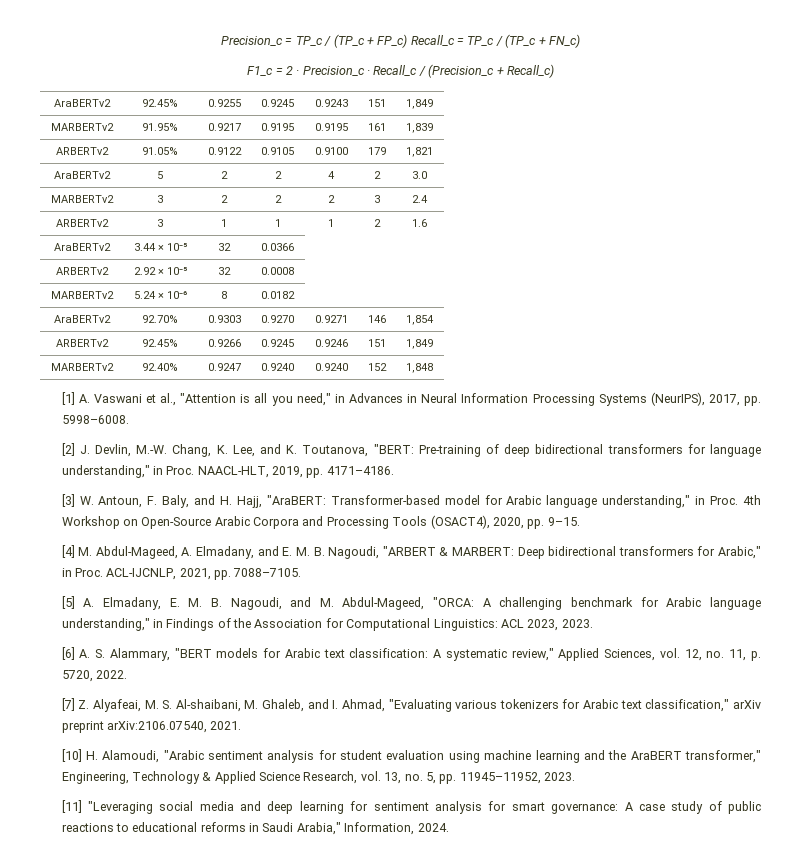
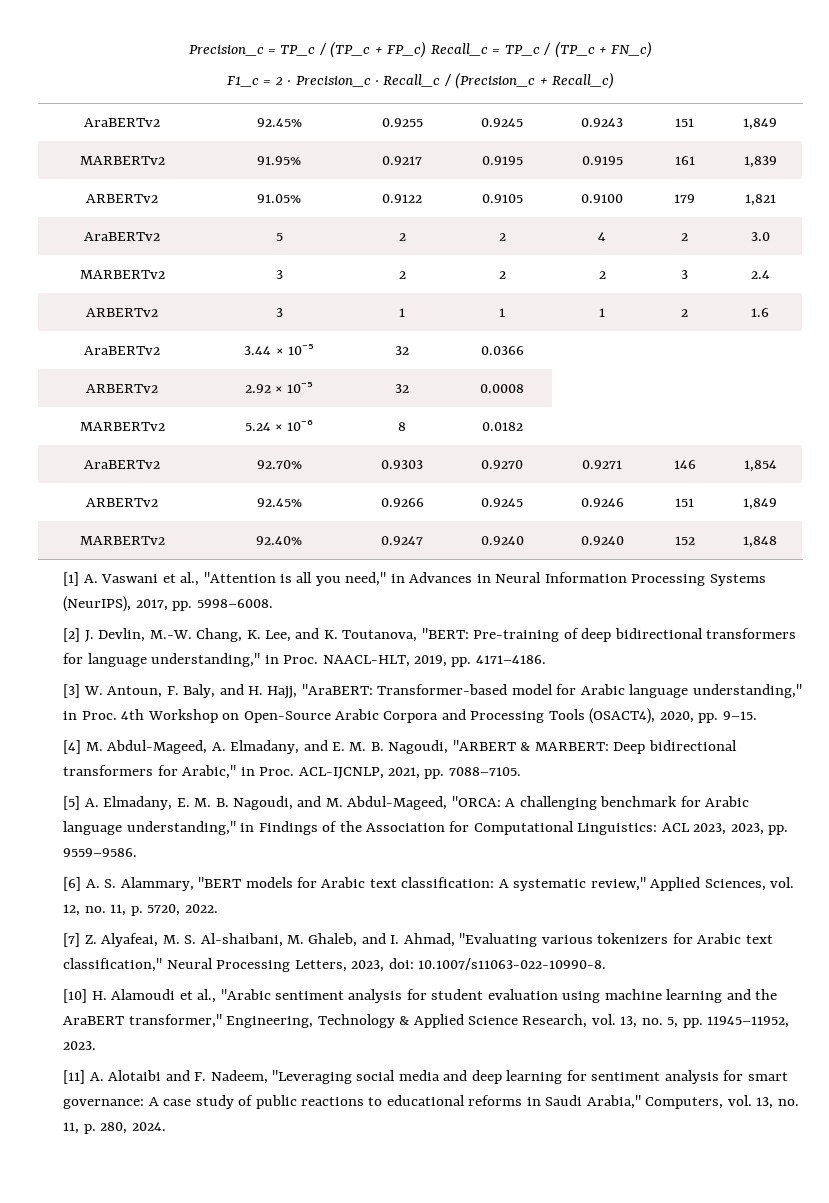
- [5] A. Elmadany, E. M. B. Nagoudi, and M. Abdul-Mageed, "ORCA: A challenging benchmark for Arabic language understanding," in Findings of the Association for Computational Linguistics: ACL 2023, 2023.
+ [5] A. Elmadany, E. M. B. Nagoudi, and M. Abdul-Mageed, "ORCA: A challenging benchmark for Arabic language understanding," in Findings of the Association for Computational Linguistics: ACL 2023, 2023, pp. 9559–9586.
- [7] Z. Alyafeai, M. S. Al-shaibani, M. Ghaleb, and I. Ahmad, "Evaluating various tokenizers for Arabic text classification," arXiv preprint arXiv:2106.07540, 2021.
+ [7] Z. Alyafeai, M. S. Al-shaibani, M. Ghaleb, and I. Ahmad, "Evaluating various tokenizers for Arabic text classification," Neural Processing Letters, 2023, doi: 10.1007/s11063-022-10990-8.
- [10] H. Alamoudi, "Arabic sentiment analysis for student evaluation using machine learning and the AraBERT transformer," Engineering, Technology & Applied Science Research, vol. 13, no. 5, pp. 11945–11952, 2023.
+ [10] H. Alamoudi et al., "Arabic sentiment analysis for student evaluation using machine learning and the AraBERT transformer," Engineering, Technology & Applied Science Research, vol. 13, no. 5, pp. 11945–11952, 2023.
- [11] "Leveraging social media and deep learning for sentiment analysis for smart governance: A case study of public reactions to educational reforms in Saudi Arabia," Information, 2024.
+ [11] A. Alotaibi and F. Nadeem, "Leveraging social media and deep learning for sentiment analysis for smart governance: A case study of public reactions to educational reforms in Saudi Arabia," Computers, vol. 13, no. 11, p. 280, 2024.

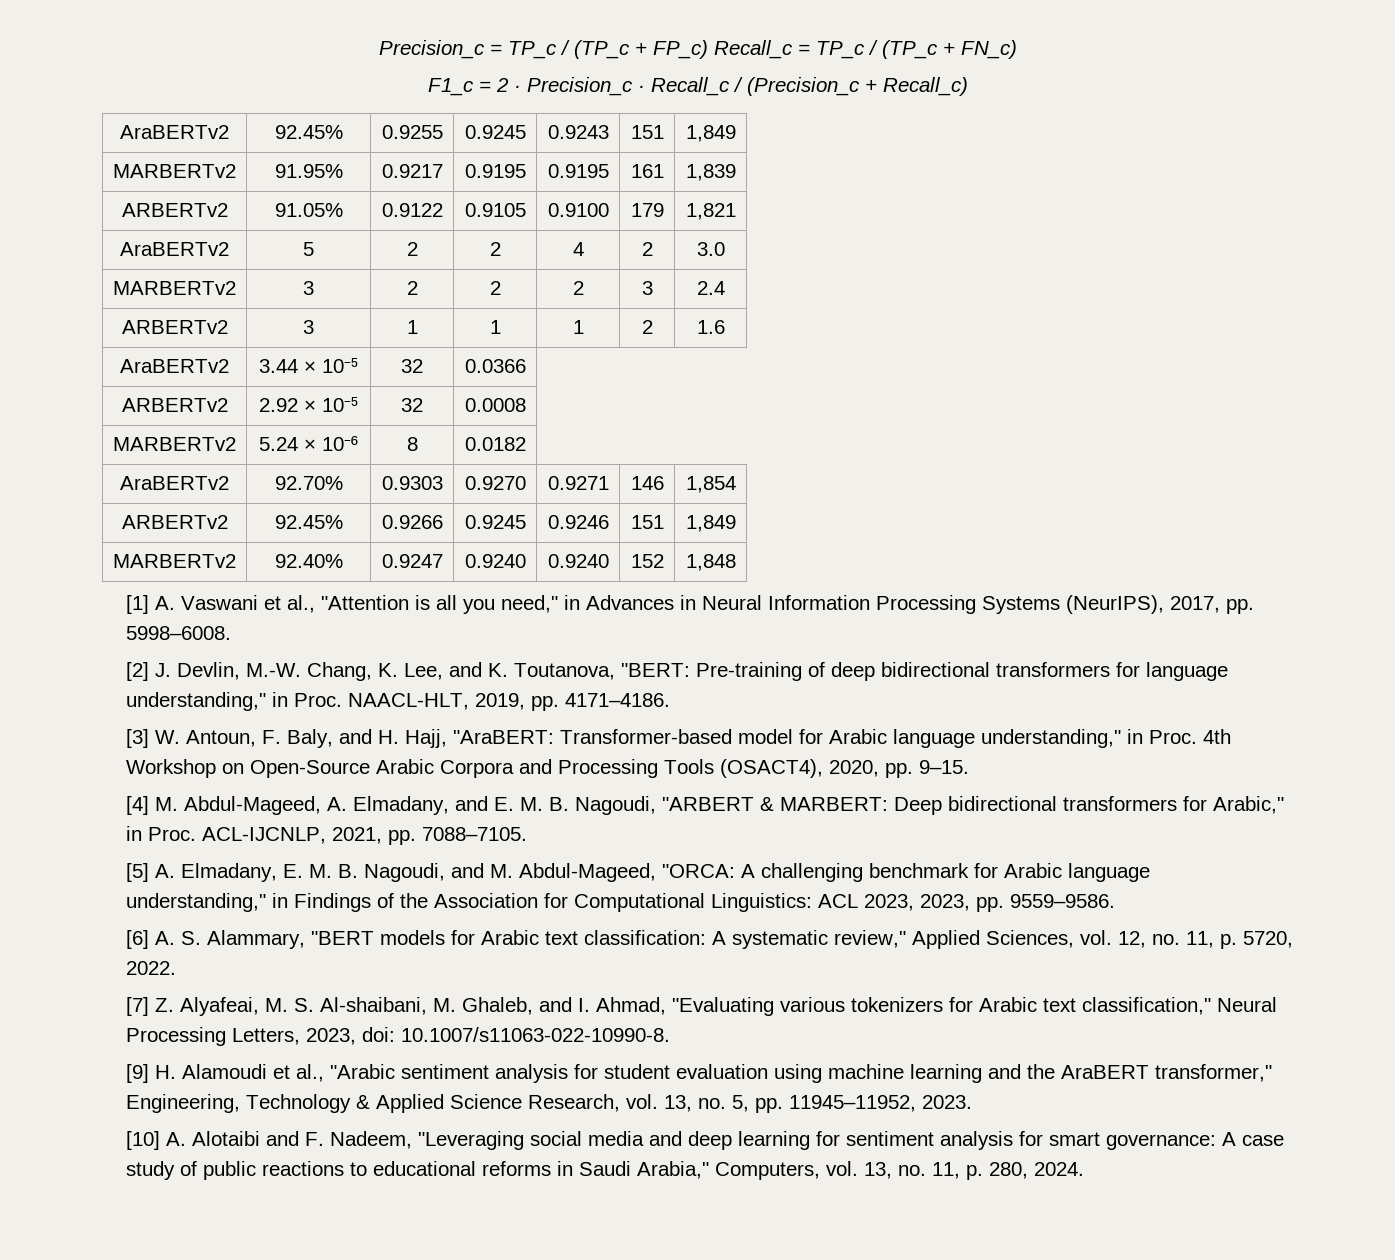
- [10] H. Alamoudi et al., "Arabic sentiment analysis for student evaluation using machine learning and the AraBERT transformer," Engineering, Technology & Applied Science Research, vol. 13, no. 5, pp. 11945–11952, 2023.
+ [9] H. Alamoudi et al., "Arabic sentiment analysis for student evaluation using machine learning and the AraBERT transformer," Engineering, Technology & Applied Science Research, vol. 13, no. 5, pp. 11945–11952, 2023.
- [11] A. Alotaibi and F. Nadeem, "Leveraging social media and deep learning for sentiment analysis for smart governance: A case study of public reactions to educational reforms in Saudi Arabia," Computers, vol. 13, no. 11, p. 280, 2024.
+ [10] A. Alotaibi and F. Nadeem, "Leveraging social media and deep learning for sentiment analysis for smart governance: A case study of public reactions to educational reforms in Saudi Arabia," Computers, vol. 13, no. 11, p. 280, 2024.

